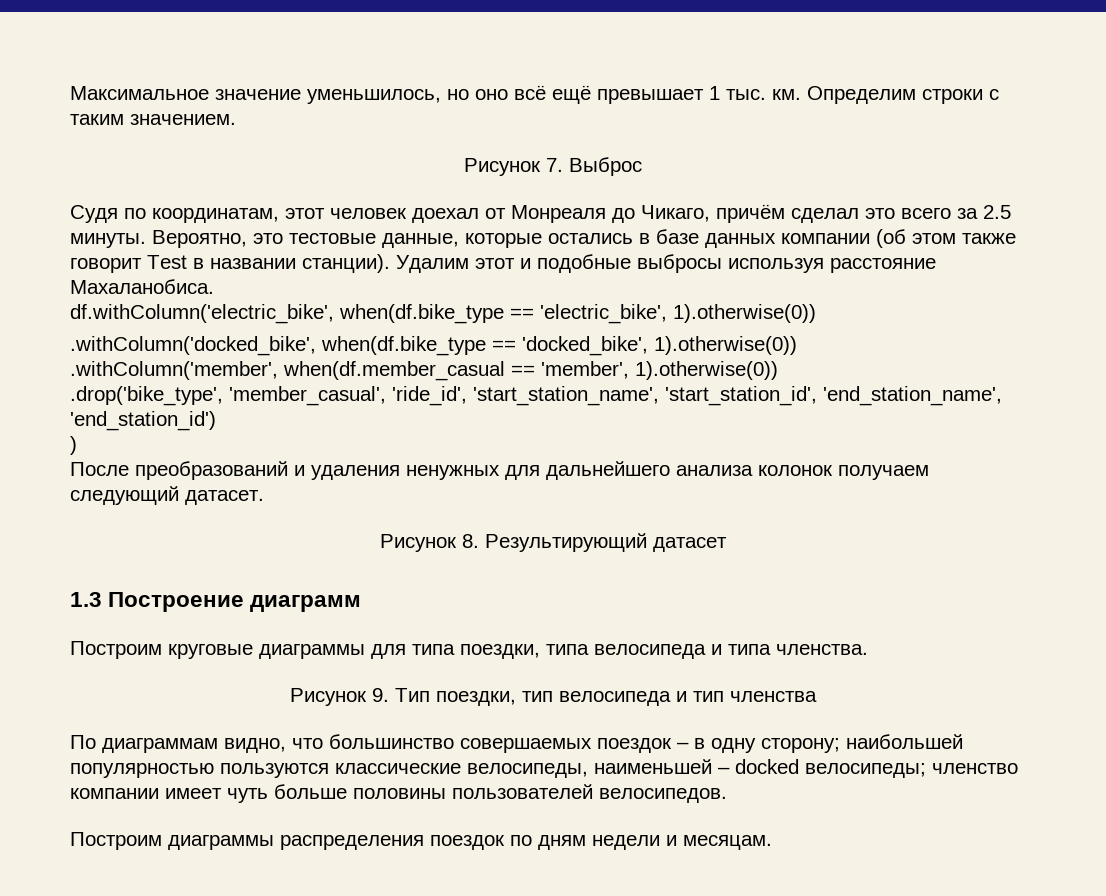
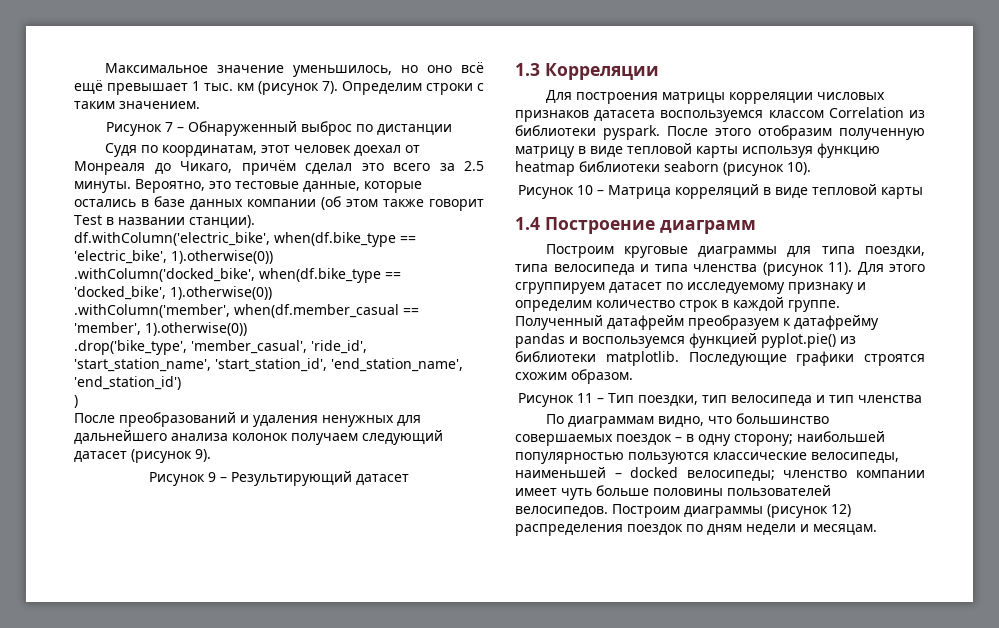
- Максимальное значение уменьшилось, но оно всё ещё превышает 1 тыс. км.
+ Максимальное значение уменьшилось, но оно всё ещё превышает 1 тыс. км (рисунок 7).
- Рисунок 7. Выброс
+ Рисунок 7 – Обнаруженный выброс по дистанции
- Удалим этот и подобные выбросы используя расстояние Махаланобиса.
- После преобразований и удаления ненужных для дальнейшего анализа колонок получаем следующий датасет.
- Рисунок 8. Результирующий датасет
+ После преобразований и удаления ненужных для дальнейшего анализа колонок получаем следующий датасет (рисунок 9).
+ Рисунок 9 – Результирующий датасет
- 1.3 Построение диаграмм
+ 1.3 Корреляции
+ Для построения матрицы корреляции числовых признаков датасета воспользуемся классом Correlation из библиотеки pyspark. После этого отобразим полученную матрицу в виде тепловой карты используя функцию heatmap библиотеки seaborn (рисунок 10).
+ Рисунок 10 – Матрица корреляций в виде тепловой карты
+ 1.4 Построение диаграмм
- Построим круговые диаграммы для типа поездки, типа велосипеда и типа членства.
- Рисунок 9. Тип поездки, тип велосипеда и тип членства
+ Построим круговые диаграммы для типа поездки, типа велосипеда и типа членства (рисунок 11). Для этого сгруппируем датасет по исследуемому признаку и определим количество строк в каждой группе. Полученный датафрейм преобразуем к датафрейму pandas и воспользуемся функцией pyplot.pie() из библиотеки matplotlib. Последующие графики строятся схожим образом.
+ Рисунок 11 – Тип поездки, тип велосипеда и тип членства
- По диаграммам видно, что большинство совершаемых поездок – в одну сторону; наибольшей популярностью пользуются классические велосипеды, наименьшей – docked велосипеды; членство компании имеет чуть больше половины пользователей велосипедов.
- Построим диаграммы распределения поездок по дням недели и месяцам.
+ По диаграммам видно, что большинство совершаемых поездок – в одну сторону; наибольшей популярностью пользуются классические велосипеды, наименьшей – docked велосипеды; членство компании имеет чуть больше половины пользователей велосипедов. Построим диаграммы (рисунок 12) распределения поездок по дням недели и месяцам.

